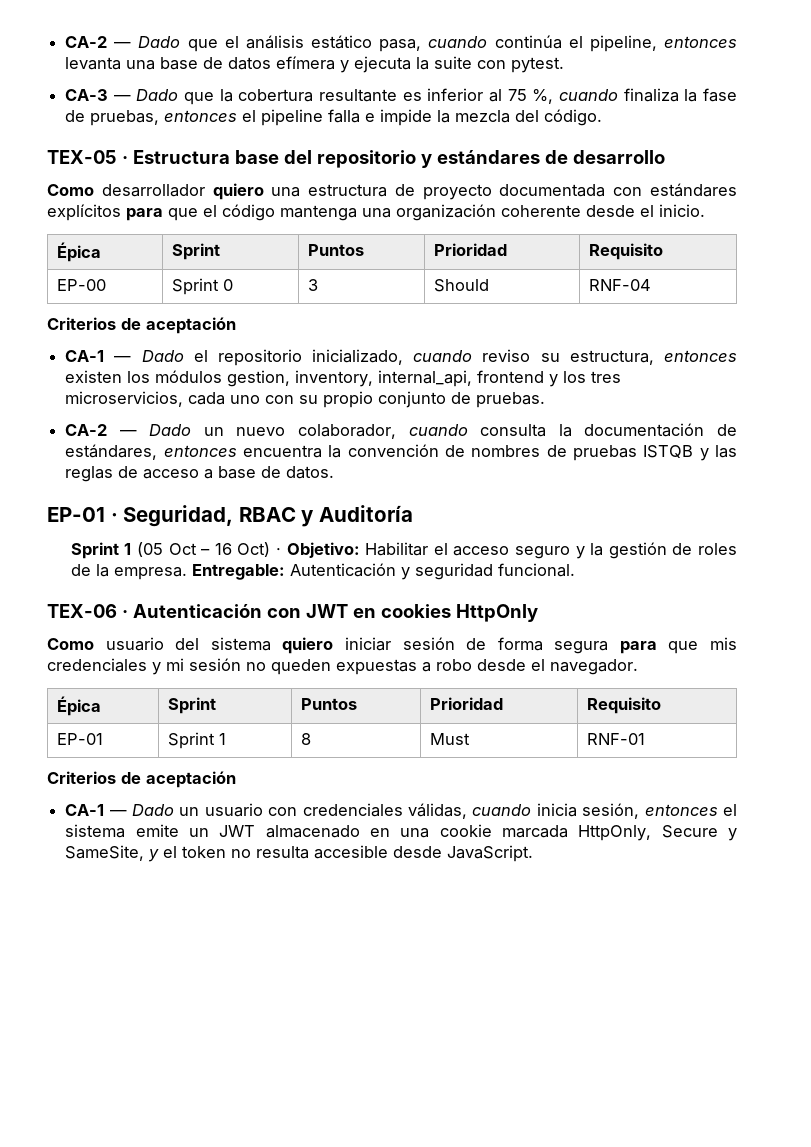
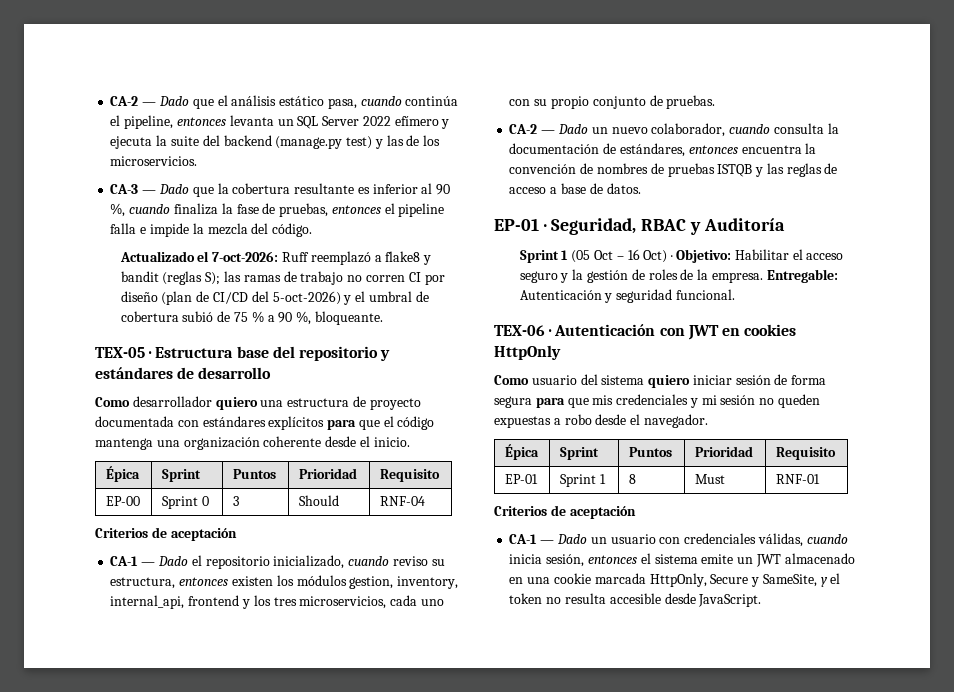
- CA-2 — Dado que el análisis estático pasa, cuando continúa el pipeline, entonces levanta una base de datos efímera y ejecuta la suite con pytest.
+ CA-2 — Dado que el análisis estático pasa, cuando continúa el pipeline, entonces levanta un SQL Server 2022 efímero y ejecuta la suite del backend (manage.py test) y las de los microservicios.
- CA-3 — Dado que la cobertura resultante es inferior al 75 %, cuando finaliza la fase de pruebas, entonces el pipeline falla e impide la mezcla del código.
+ CA-3 — Dado que la cobertura resultante es inferior al 90 %, cuando finaliza la fase de pruebas, entonces el pipeline falla e impide la mezcla del código.
+ Actualizado el 7-oct-2026: Ruff reemplazó a flake8 y bandit (reglas S); las ramas de trabajo no corren CI por diseño (plan de CI/CD del 5-oct-2026) y el umbral de cobertura subió de 75 % a 90 %, bloqueante.

